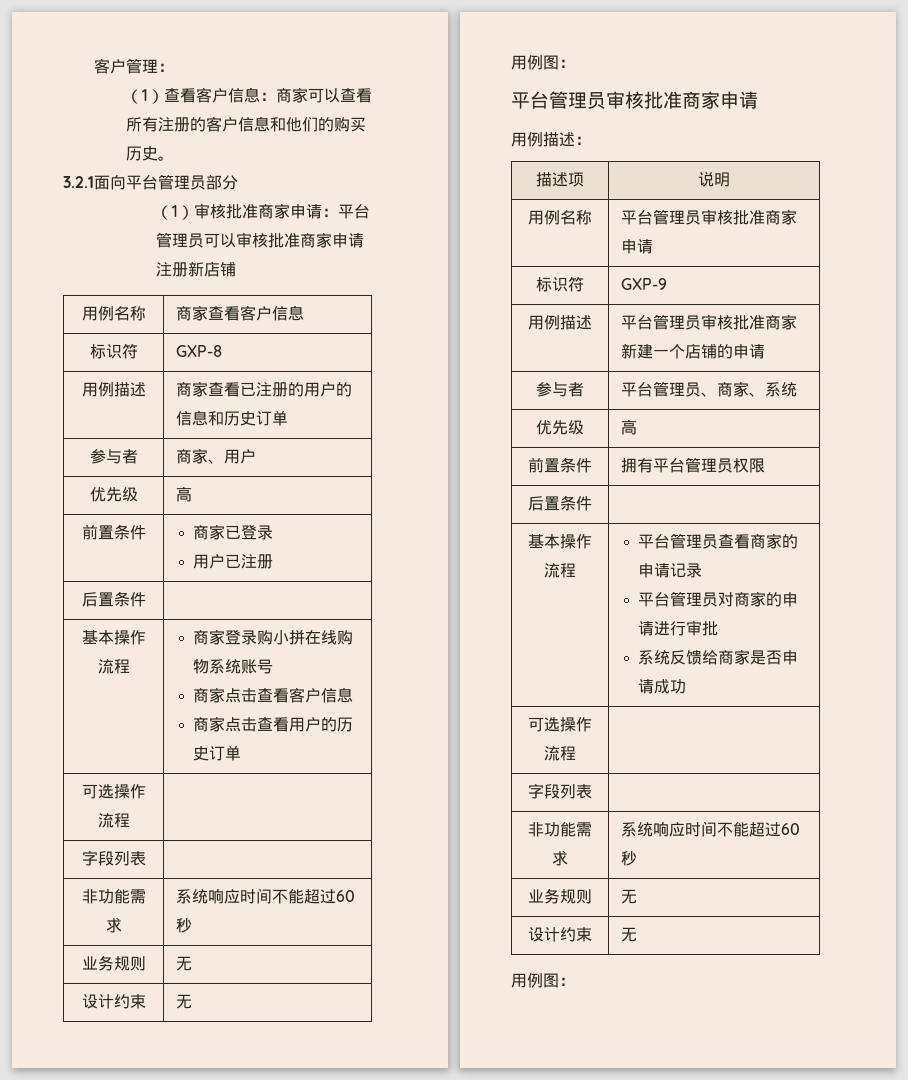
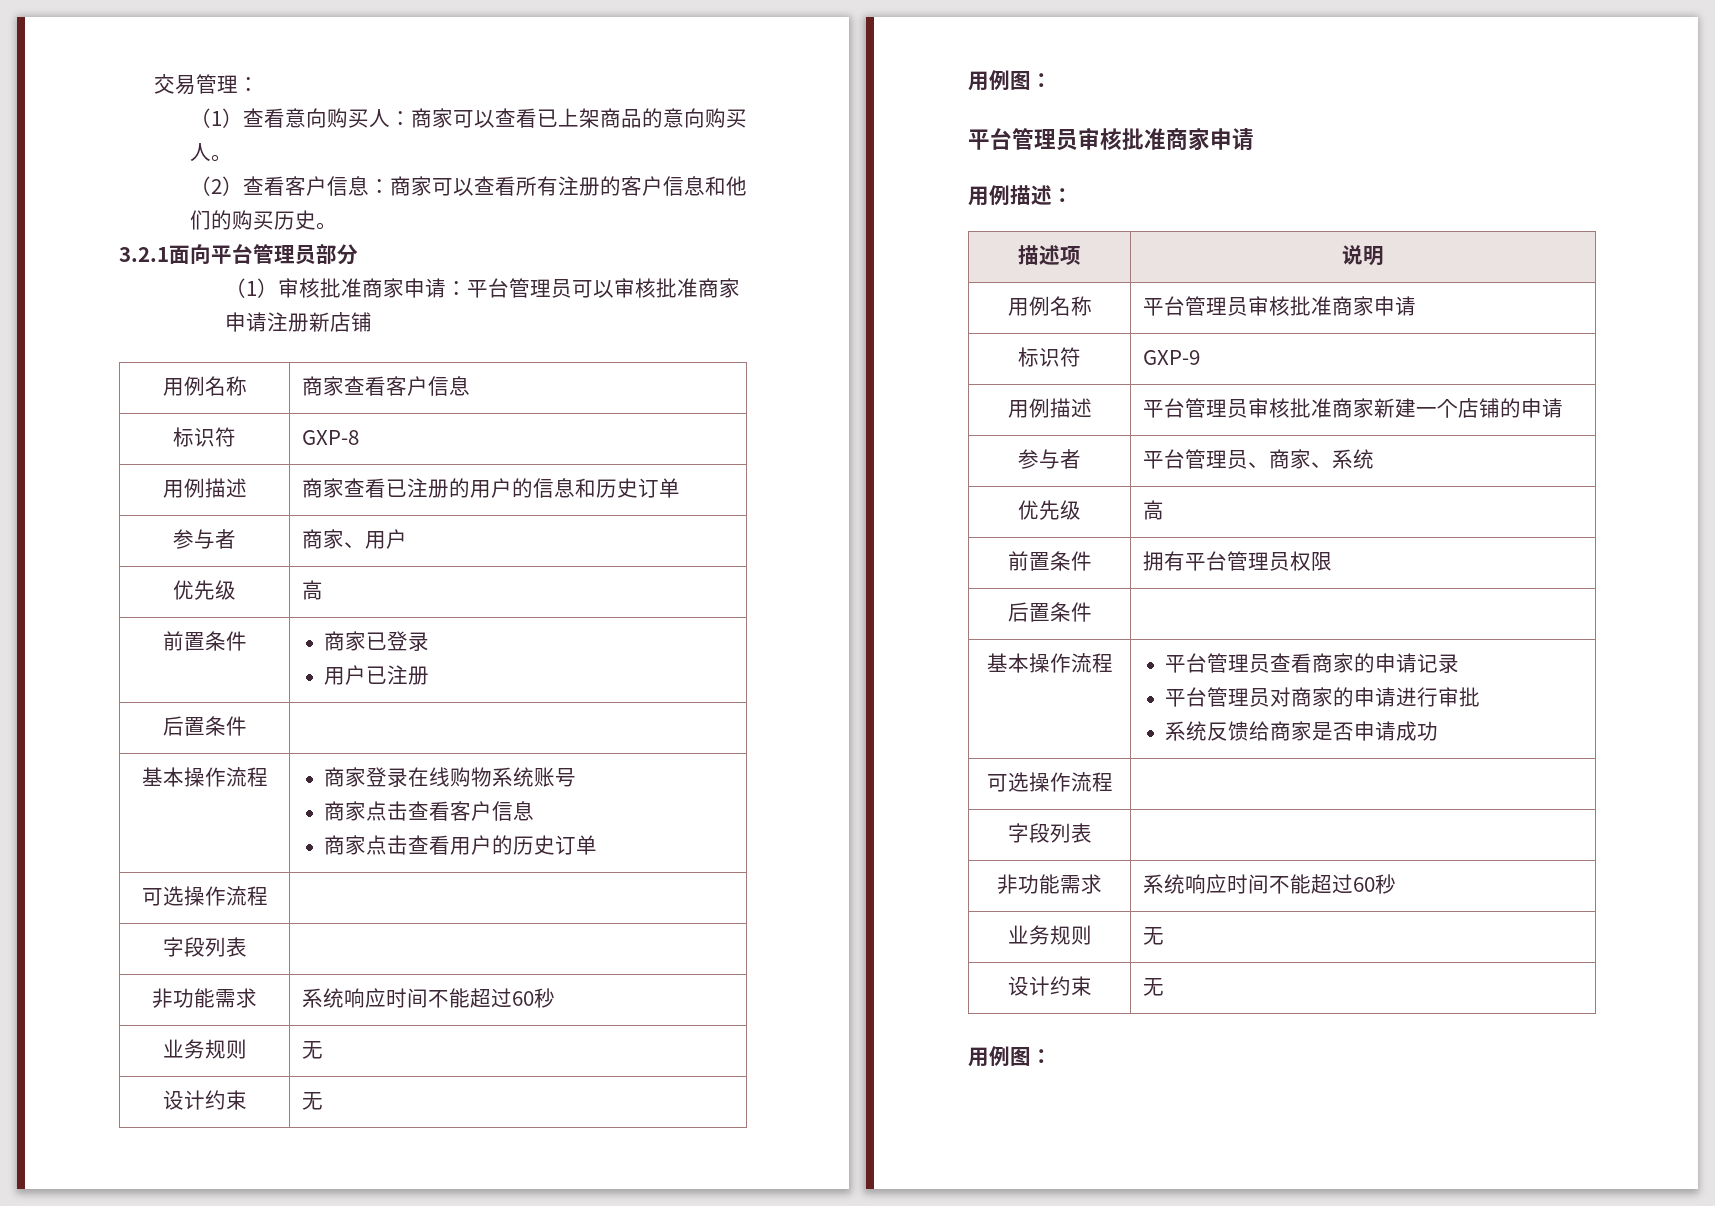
- 客户管理：
+ 交易管理：
- （1）查看客户信息：商家可以查看所有注册的客户信息和他们的购买历史。
+ （1）查看意向购买人：商家可以查看已上架商品的意向购买人。
+ （2）查看客户信息：商家可以查看所有注册的客户信息和他们的购买历史。
- 基本操作流程 | 商家登录购小拼在线购物系统账号
+ 基本操作流程 | 商家登录在线购物系统账号

